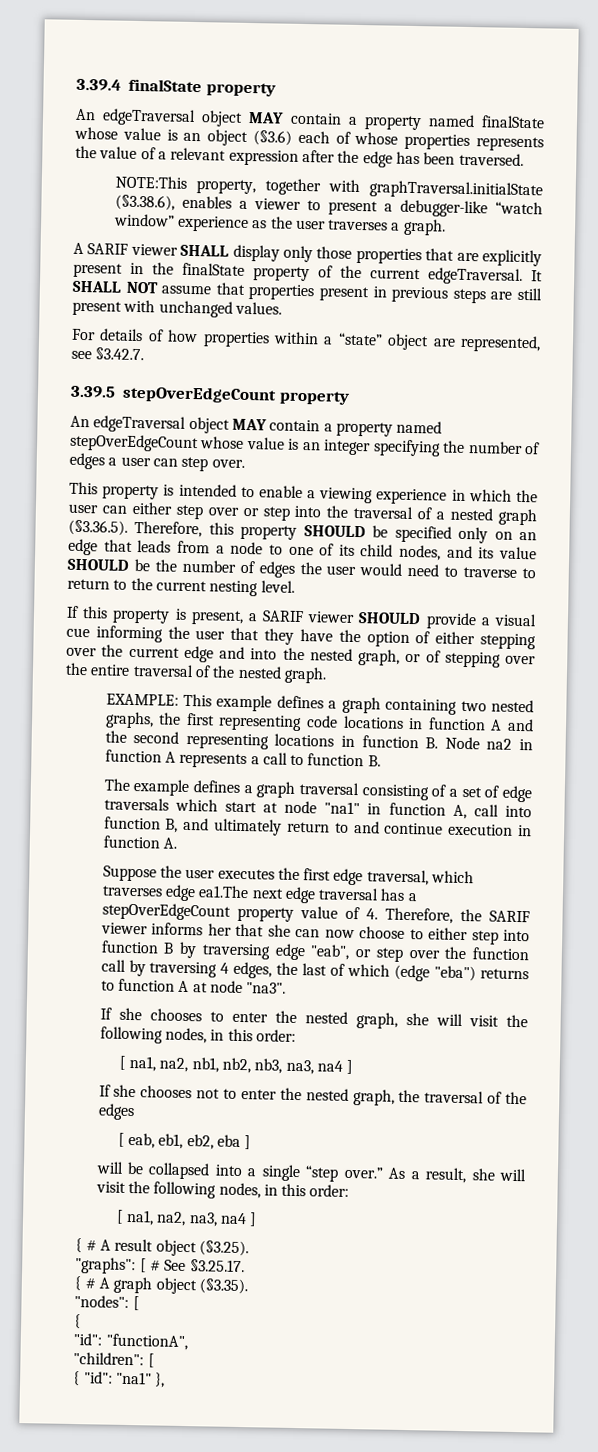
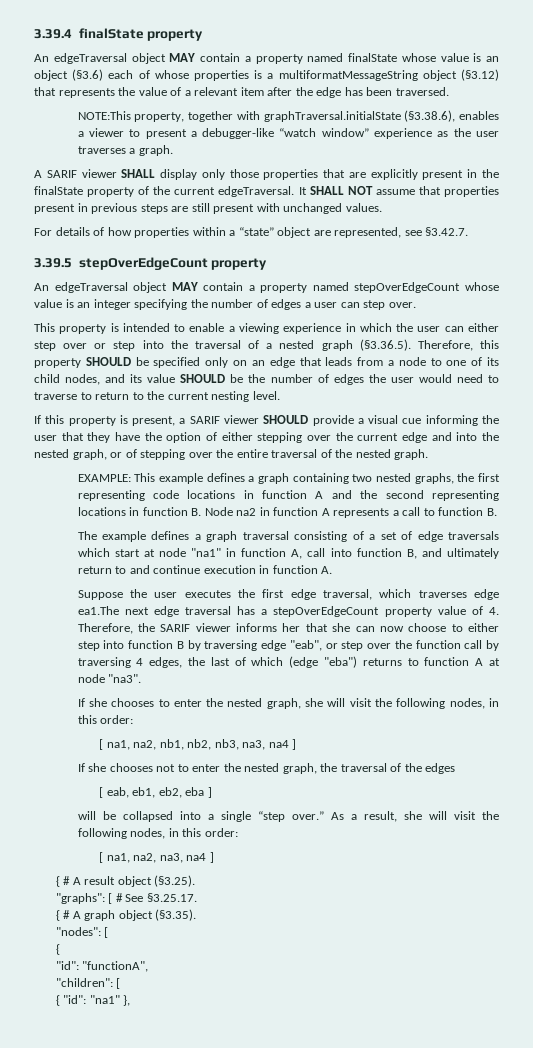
- An edgeTraversal object MAY contain a property named finalState whose value is an object (§3.6) each of whose properties represents the value of a relevant expression after the edge has been traversed.
+ An edgeTraversal object MAY contain a property named finalState whose value is an object (§3.6) each of whose properties is a multiformatMessageString object (§3.12) that represents the value of a relevant item after the edge has been traversed.

